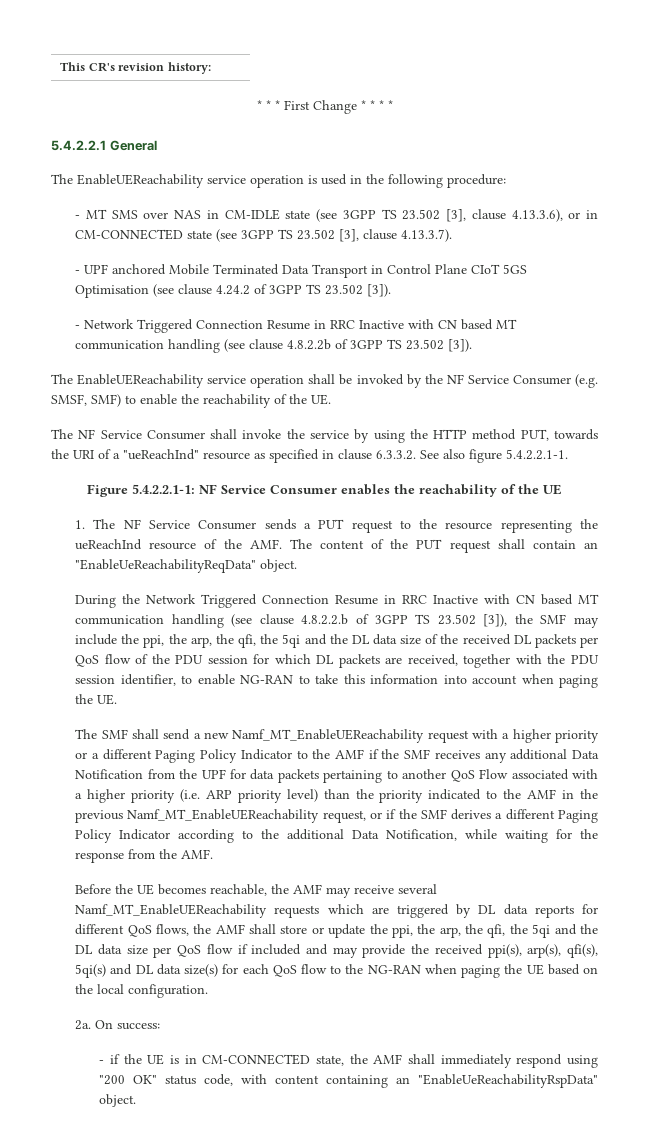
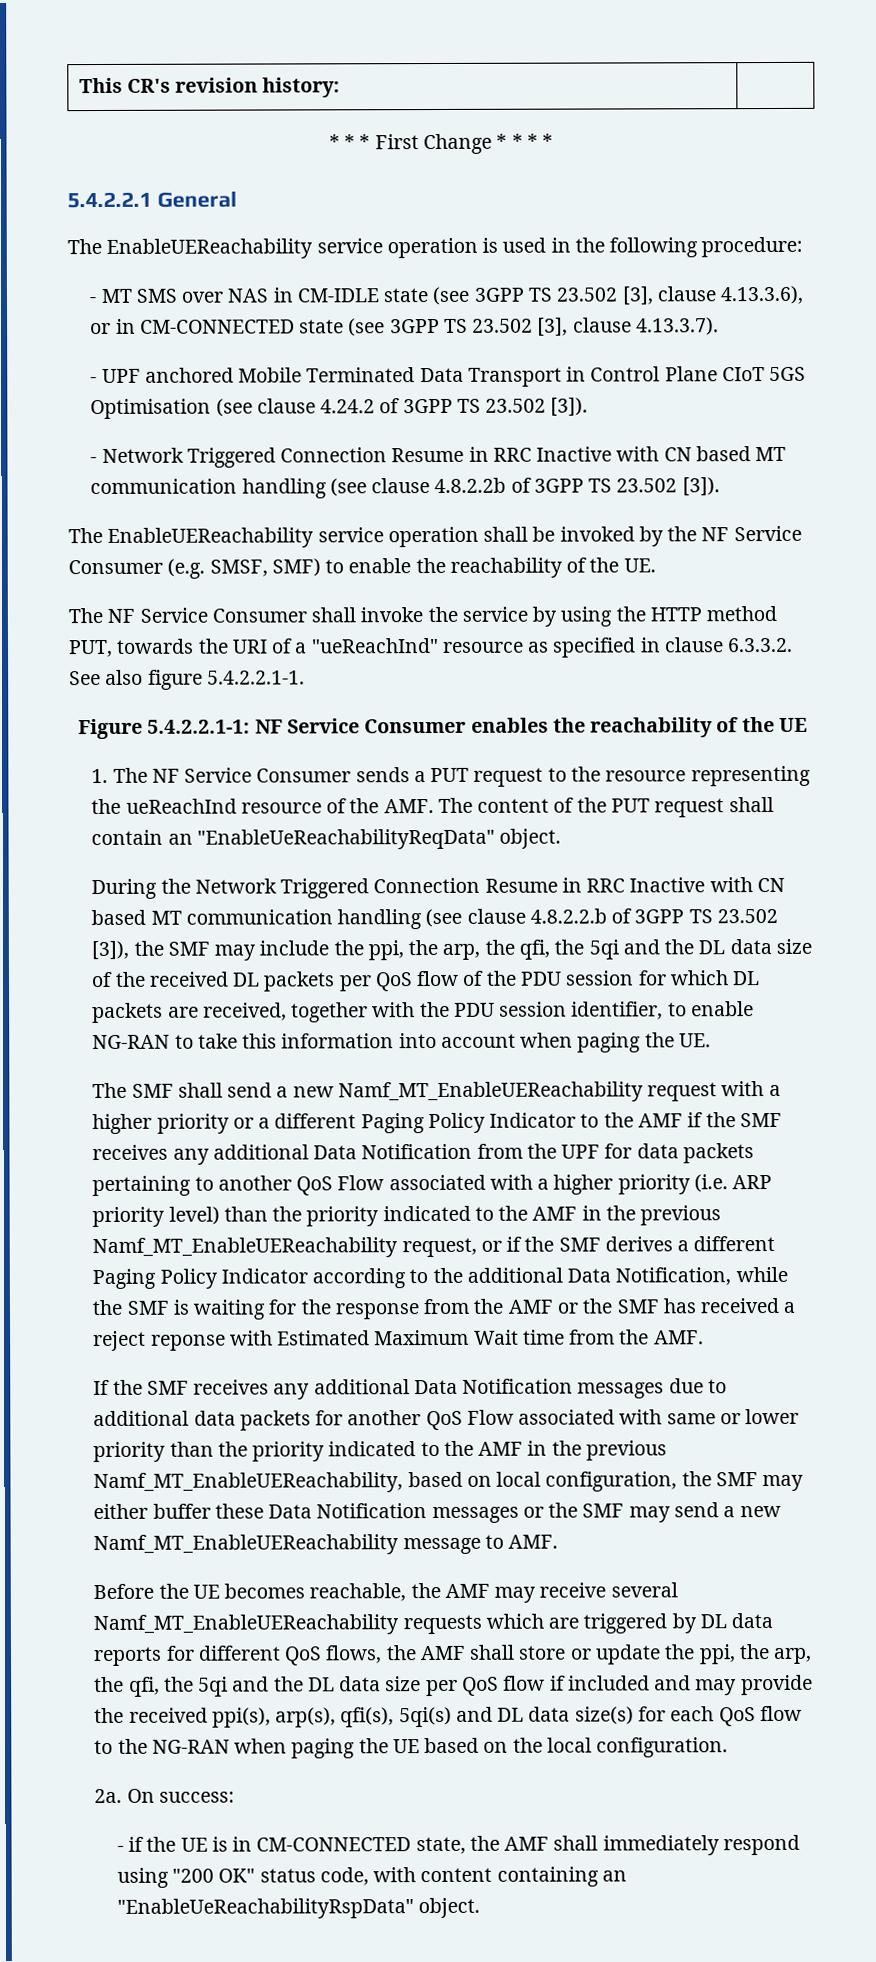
- The SMF shall send a new Namf_MT_EnableUEReachability request with a higher priority or a different Paging Policy Indicator to the AMF if the SMF receives any additional Data Notification from the UPF for data packets pertaining to another QoS Flow associated with a higher priority (i.e. ARP priority level) than the priority indicated to the AMF in the previous Namf_MT_EnableUEReachability request, or if the SMF derives a different Paging Policy Indicator according to the additional Data Notification, while waiting for the response from the AMF.
+ The SMF shall send a new Namf_MT_EnableUEReachability request with a higher priority or a different Paging Policy Indicator to the AMF if the SMF receives any additional Data Notification from the UPF for data packets pertaining to another QoS Flow associated with a higher priority (i.e. ARP priority level) than the priority indicated to the AMF in the previous Namf_MT_EnableUEReachability request, or if the SMF derives a different Paging Policy Indicator according to the additional Data Notification, while the SMF is waiting for the response from the AMF or the SMF has received a reject reponse with Estimated Maximum Wait time from the AMF.
+ If the SMF receives any additional Data Notification messages due to additional data packets for another QoS Flow associated with same or lower priority than the priority indicated to the AMF in the previous Namf_MT_EnableUEReachability, based on local configuration, the SMF may either buffer these Data Notification messages or the SMF may send a new Namf_MT_EnableUEReachability message to AMF.

